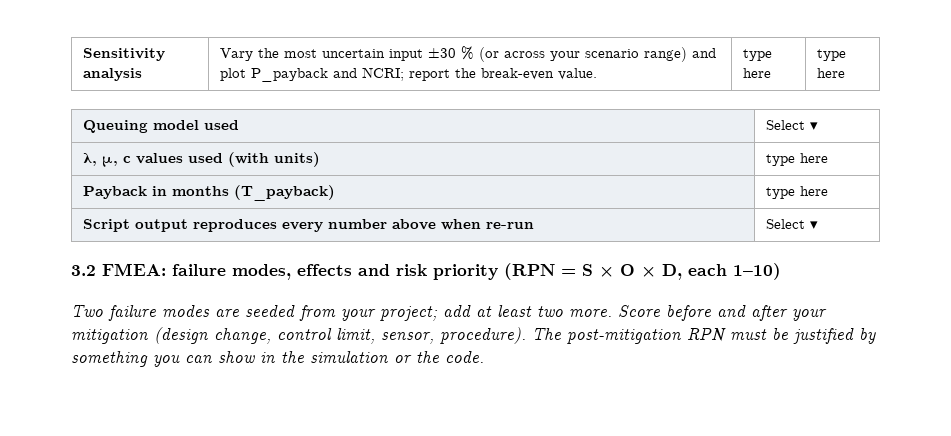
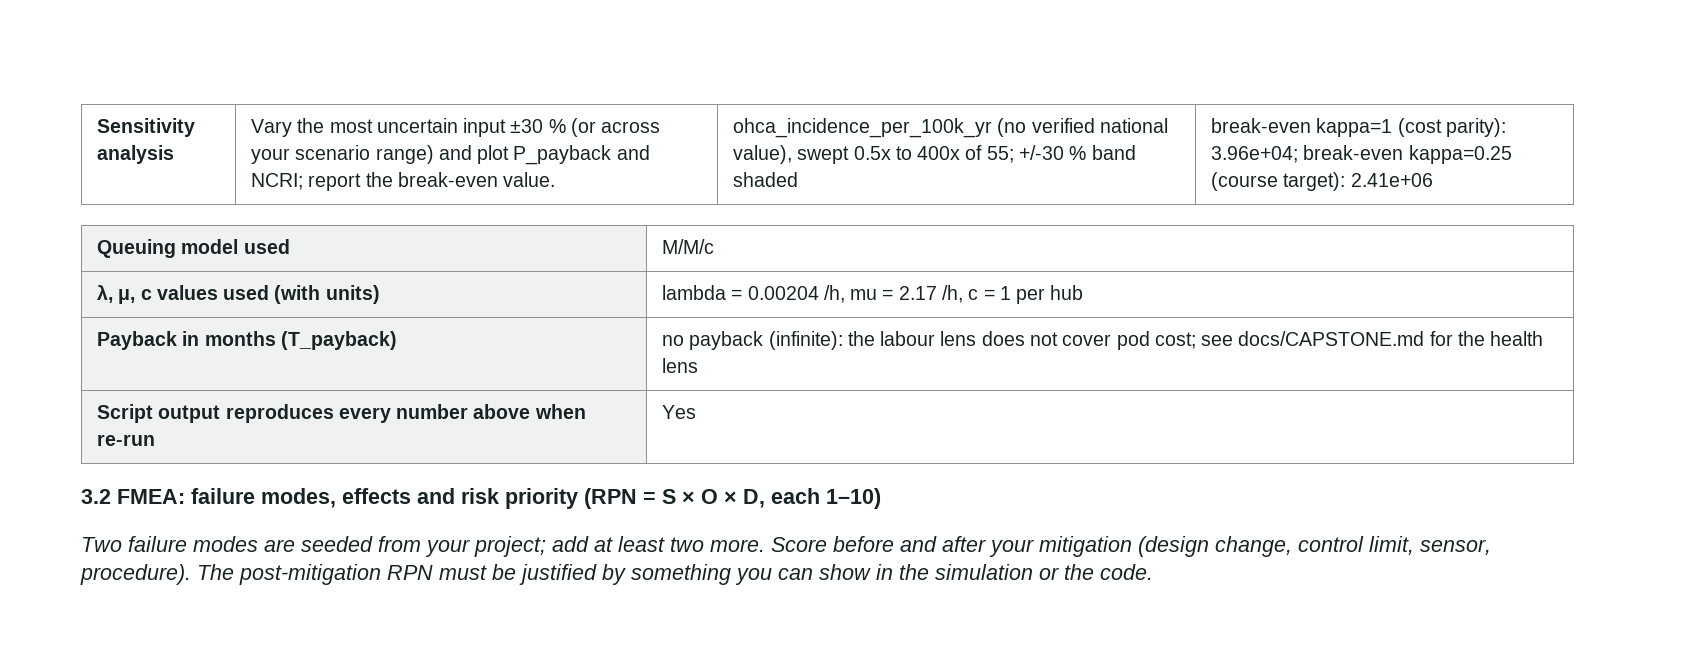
- type here | type here
+ ohca_incidence_per_100k_yr (no verified national value), swept 0.5x to 400x of 55; +/-30 % band shaded | break-even kappa=1 (cost parity): 3.96e+04; break-even kappa=0.25 (course target): 2.41e+06
- Queuing model used | Select ▾
+ Queuing model used | M/M/c
- λ, μ, c values used (with units) | type here
- Payback in months (T_payback) | type here
+ λ, μ, c values used (with units) | lambda = 0.00204 /h, mu = 2.17 /h, c = 1 per hub
+ Payback in months (T_payback) | no payback (infinite): the labour lens does not cover pod cost; see docs/CAPSTONE.md for the health lens
- Script output reproduces every number above when re-run | Select ▾
+ Script output reproduces every number above when re-run | Yes

